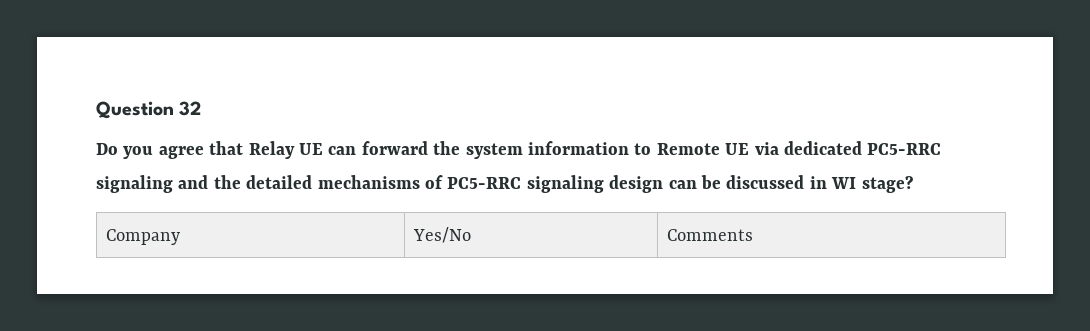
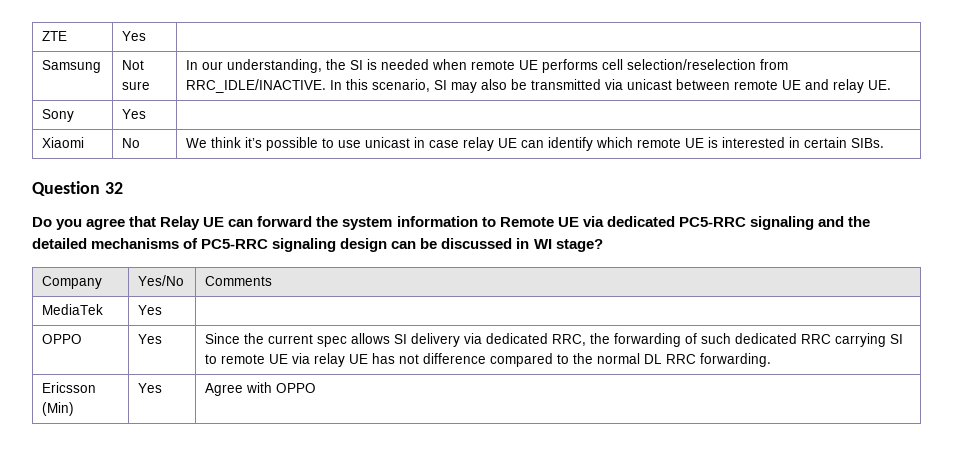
+ ZTE | Yes |
+ Samsung | Not sure | In our understanding, the SI is needed when remote UE performs cell selection/reselection from RRC_IDLE/INACTIVE. In this scenario, SI may also be transmitted via unicast between remote UE and relay UE.
+ Sony | Yes |
+ Xiaomi | No | We think it’s possible to use unicast in case relay UE can identify which remote UE is interested in certain SIBs.
+ MediaTek | Yes |
+ OPPO | Yes | Since the current spec allows SI delivery via dedicated RRC, the forwarding of such dedicated RRC carrying SI to remote UE via relay UE has not difference compared to the normal DL RRC forwarding.
+ Ericsson (Min) | Yes | Agree with OPPO

